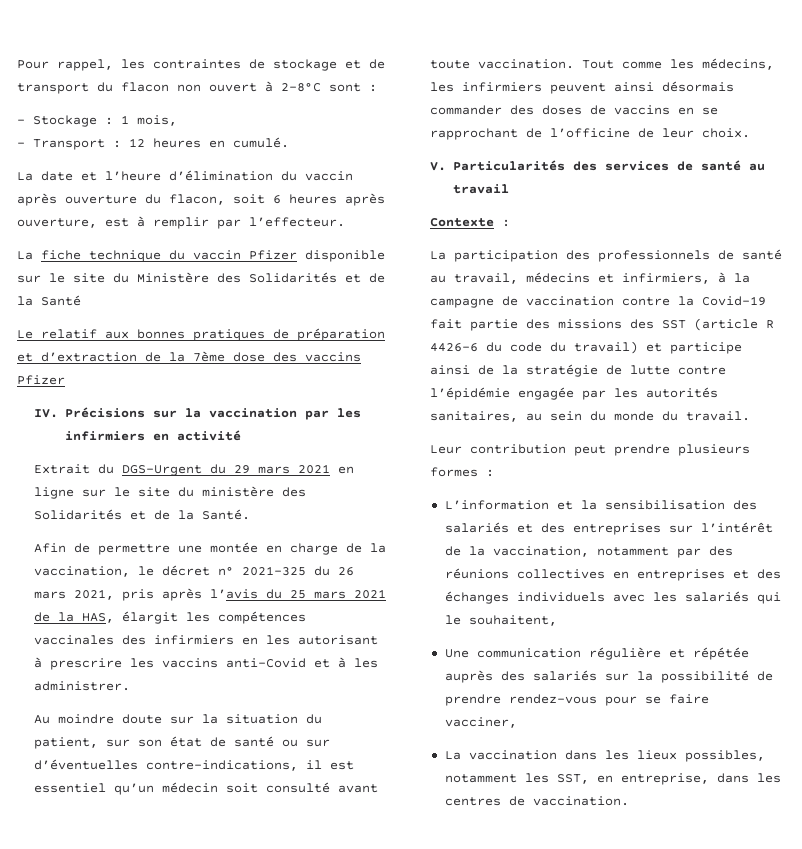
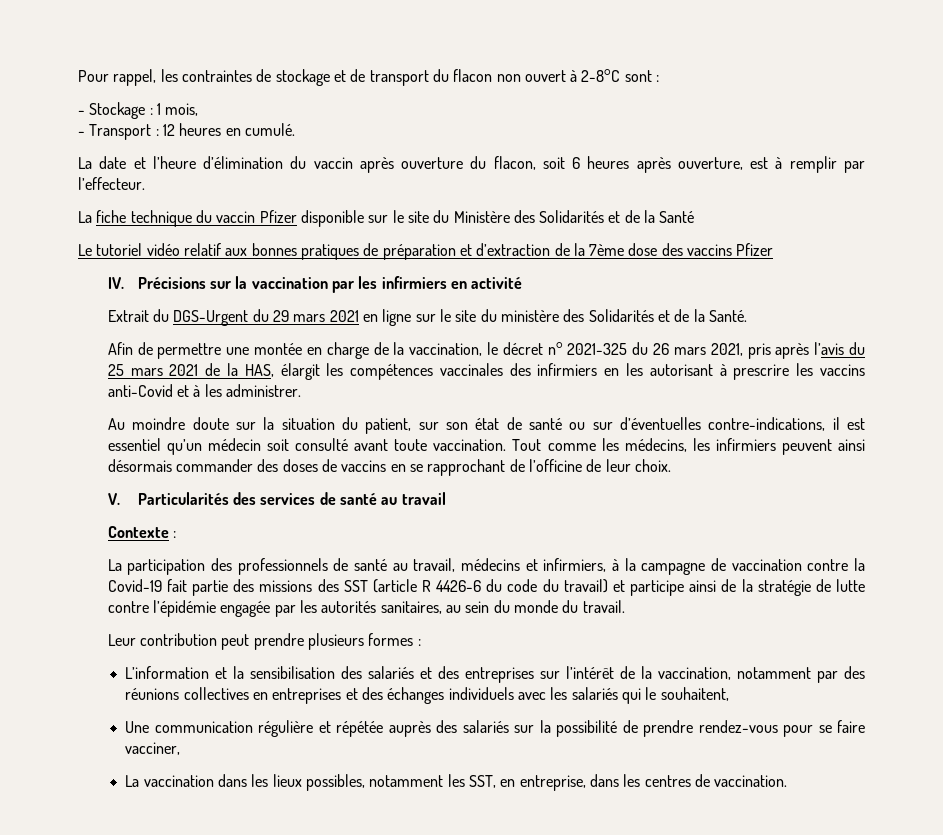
- Le relatif aux bonnes pratiques de préparation et d’extraction de la 7ème dose des vaccins Pfizer
+ Le tutoriel vidéo relatif aux bonnes pratiques de préparation et d’extraction de la 7ème dose des vaccins Pfizer

